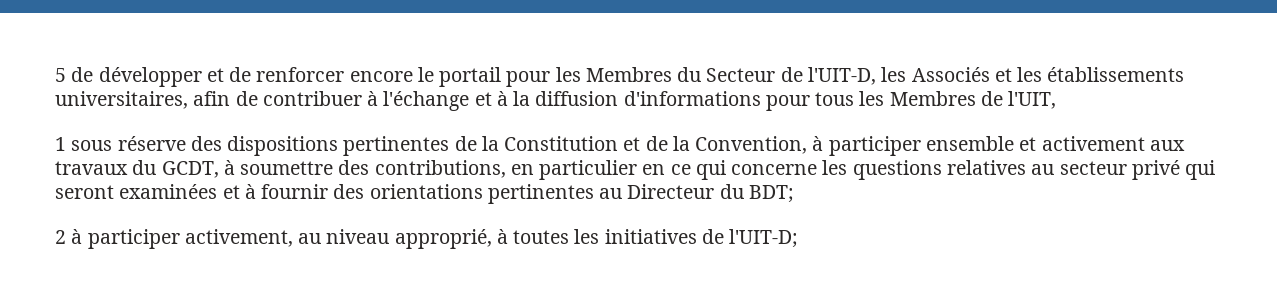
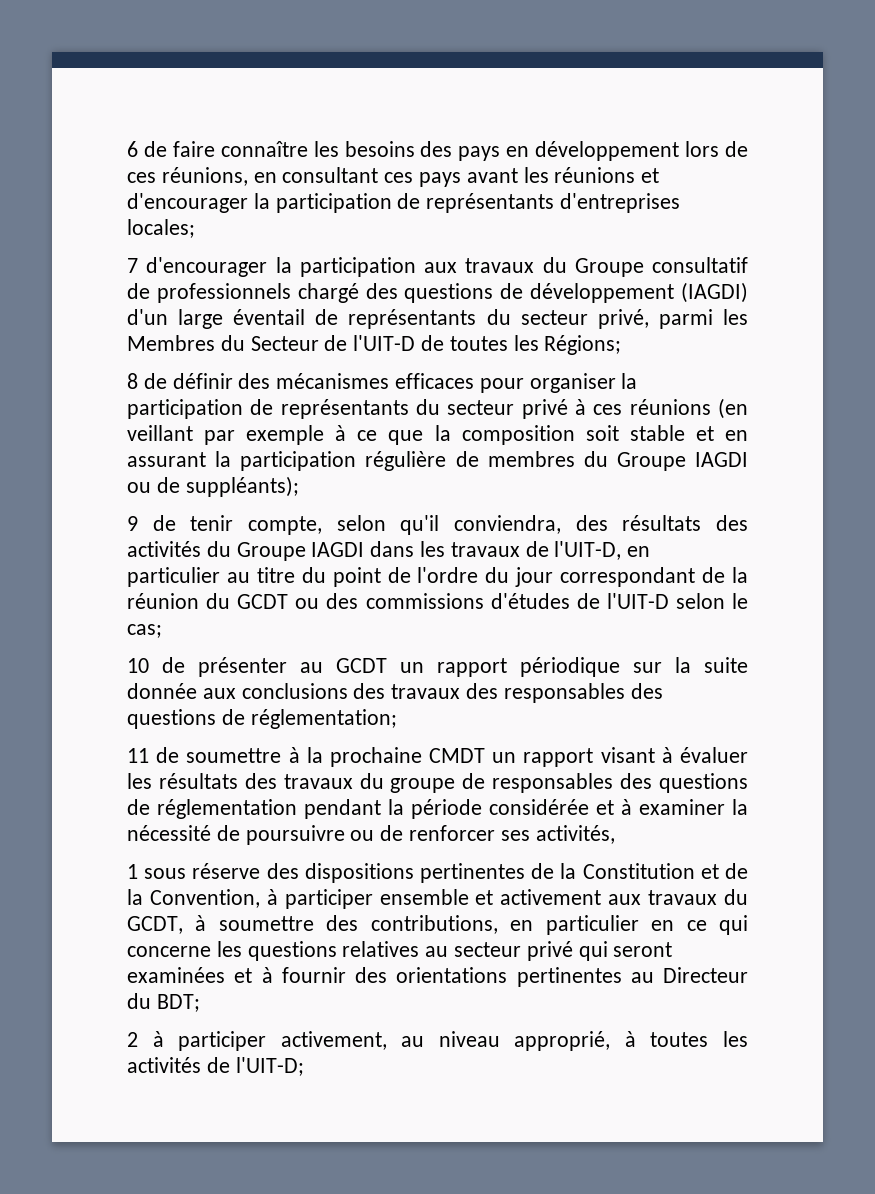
- 5 de développer et de renforcer encore le portail pour les Membres du Secteur de l'UIT-D, les Associés et les établissements universitaires, afin de contribuer à l'échange et à la diffusion d'informations pour tous les Membres de l'UIT,
+ 6 de faire connaître les besoins des pays en développement lors de ces réunions, en consultant ces pays avant les réunions et d'encourager la participation de représentants d'entreprises locales;
+ 7 d'encourager la participation aux travaux du Groupe consultatif de professionnels chargé des questions de développement (IAGDI) d'un large éventail de représentants du secteur privé, parmi les Membres du Secteur de l'UIT-D de toutes les Régions;
+ 8 de définir des mécanismes efficaces pour organiser la participation de représentants du secteur privé à ces réunions (en veillant par exemple à ce que la composition soit stable et en assurant la participation régulière de membres du Groupe IAGDI ou de suppléants);
+ 9 de tenir compte, selon qu'il conviendra, des résultats des activités du Groupe IAGDI dans les travaux de l'UIT-D, en particulier au titre du point de l'ordre du jour correspondant de la réunion du GCDT ou des commissions d'études de l'UIT-D selon le cas;
+ 10 de présenter au GCDT un rapport périodique sur la suite donnée aux conclusions des travaux des responsables des questions de réglementation;
+ 11 de soumettre à la prochaine CMDT un rapport visant à évaluer les résultats des travaux du groupe de responsables des questions de réglementation pendant la période considérée et à examiner la nécessité de poursuivre ou de renforcer ses activités,
- 2 à participer activement, au niveau approprié, à toutes les initiatives de l'UIT-D;
+ 2 à participer activement, au niveau approprié, à toutes les activités de l'UIT-D;

